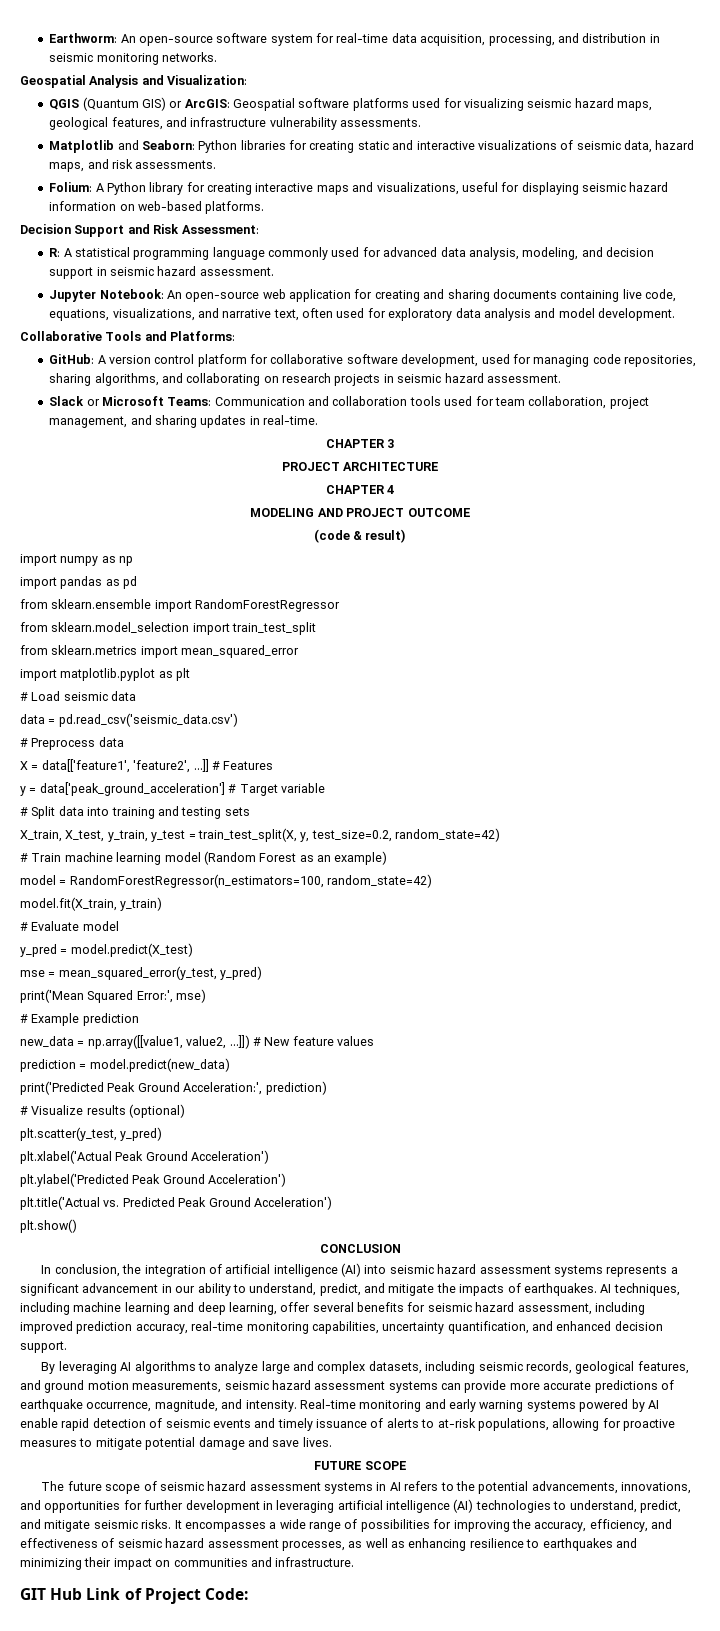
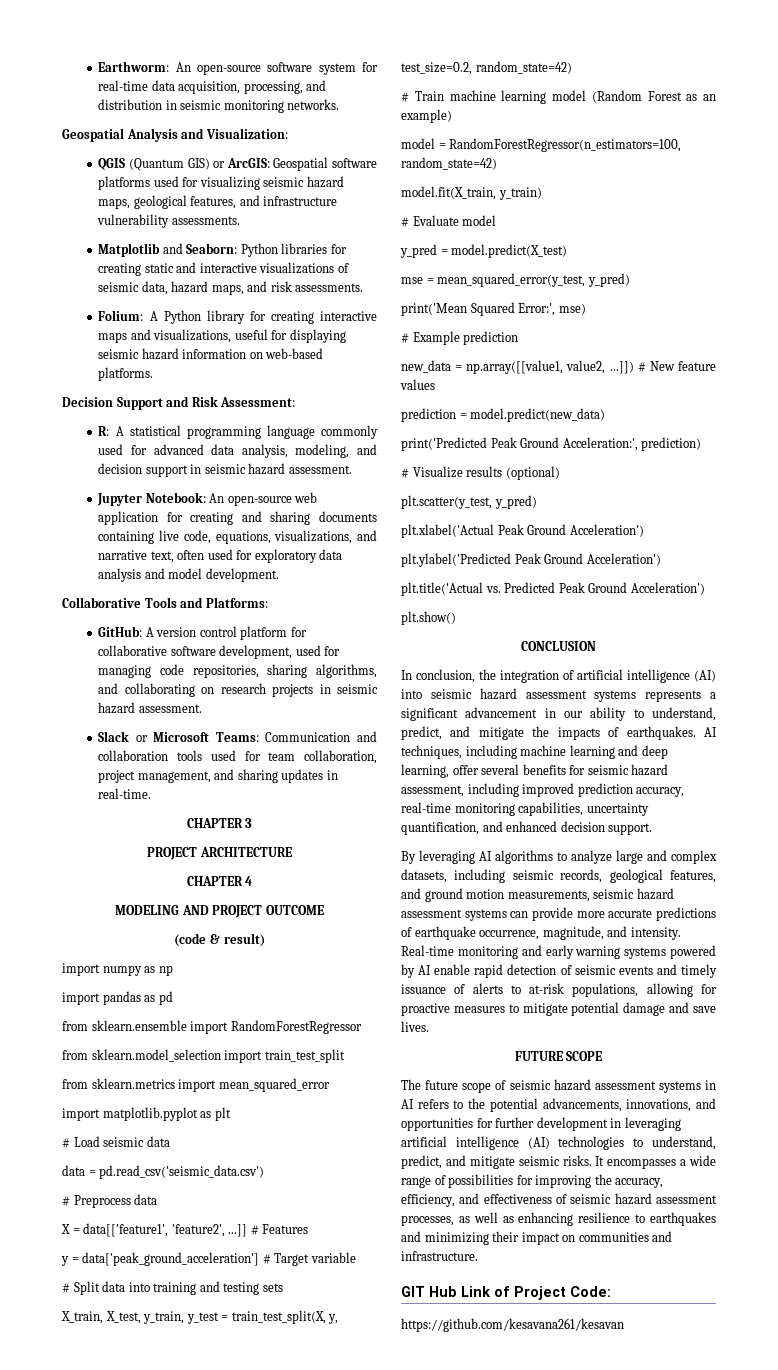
+ https://github.com/kesavana261/kesavan

